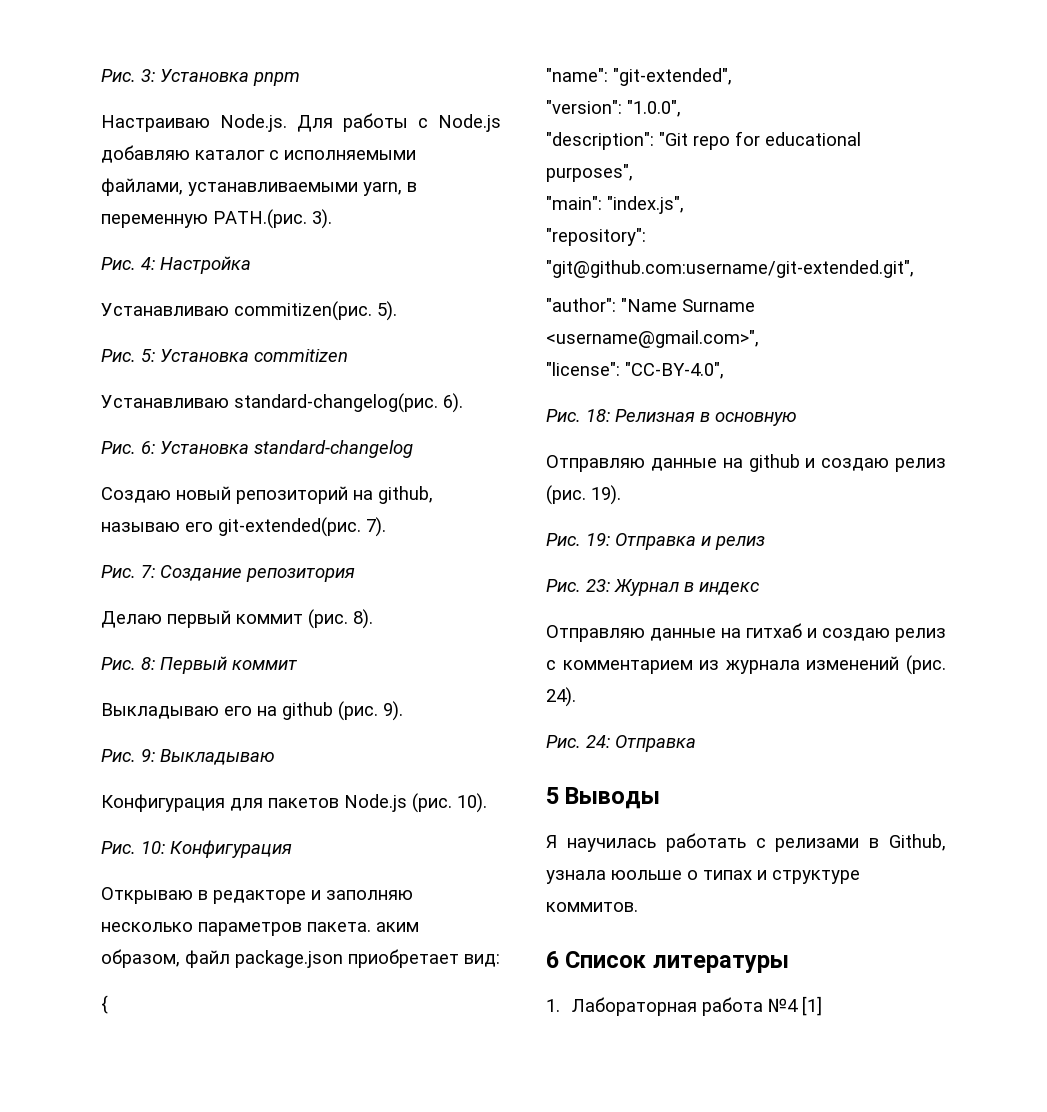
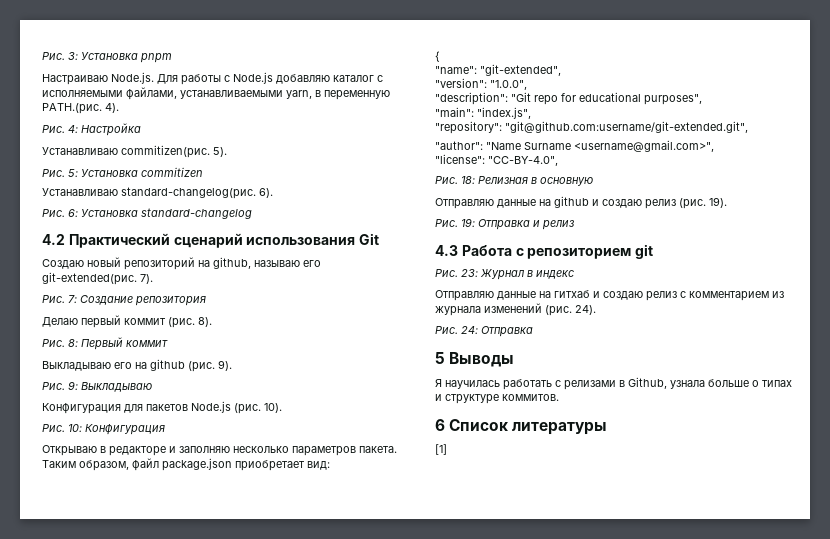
- Настраиваю Node.js. Для работы с Node.js добавляю каталог с исполняемыми файлами, устанавливаемыми yarn, в переменную PATH.(рис. 3).
+ Настраиваю Node.js. Для работы с Node.js добавляю каталог с исполняемыми файлами, устанавливаемыми yarn, в переменную PATH.(рис. 4).
+ 4.2 Практический сценарий использования Git
- Открываю в редакторе и заполняю несколько параметров пакета. аким образом, файл package.json приобретает вид:
+ Открываю в редакторе и заполняю несколько параметров пакета. Таким образом, файл package.json приобретает вид:
+ 4.3 Работа с репозиторием git
- Я научилась работать с релизами в Github, узнала юольше о типах и структуре коммитов.
+ Я научилась работать с релизами в Github, узнала больше о типах и структуре коммитов.
- 1. Лабораторная работа №4 [1]
+ [1]

